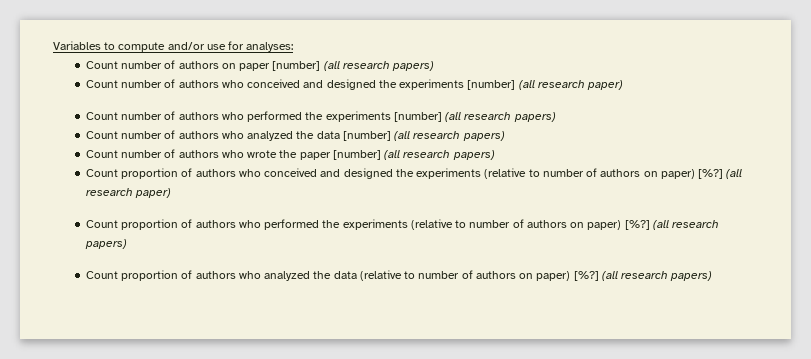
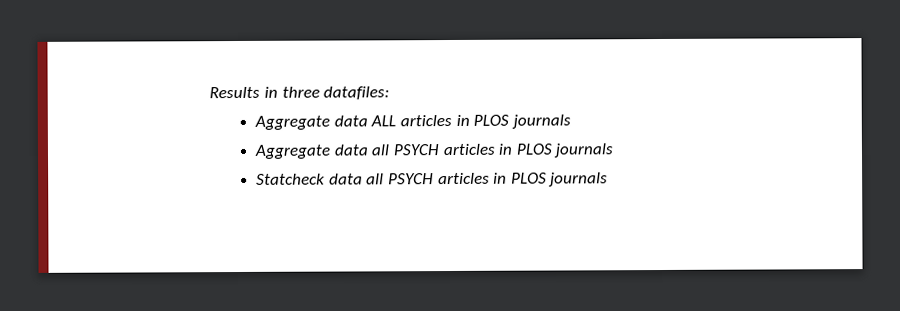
- Variables to compute and/or use for analyses:
- Count number of authors on paper [number] (all research papers)
- Count number of authors who conceived and designed the experiments [number] (all research paper)
- Count number of authors who performed the experiments [number] (all research papers)
- Count number of authors who analyzed the data [number] (all research papers)
- Count number of authors who wrote the paper [number] (all research papers)
- Count proportion of authors who conceived and designed the experiments (relative to number of authors on paper) [%?] (all research paper)
- Count proportion of authors who performed the experiments (relative to number of authors on paper) [%?] (all research papers)
- Count proportion of authors who analyzed the data (relative to number of authors on paper) [%?] (all research papers)
+ Results in three datafiles:
+ Aggregate data ALL articles in PLOS journals
+ Aggregate data all PSYCH articles in PLOS journals
+ Statcheck data all PSYCH articles in PLOS journals

